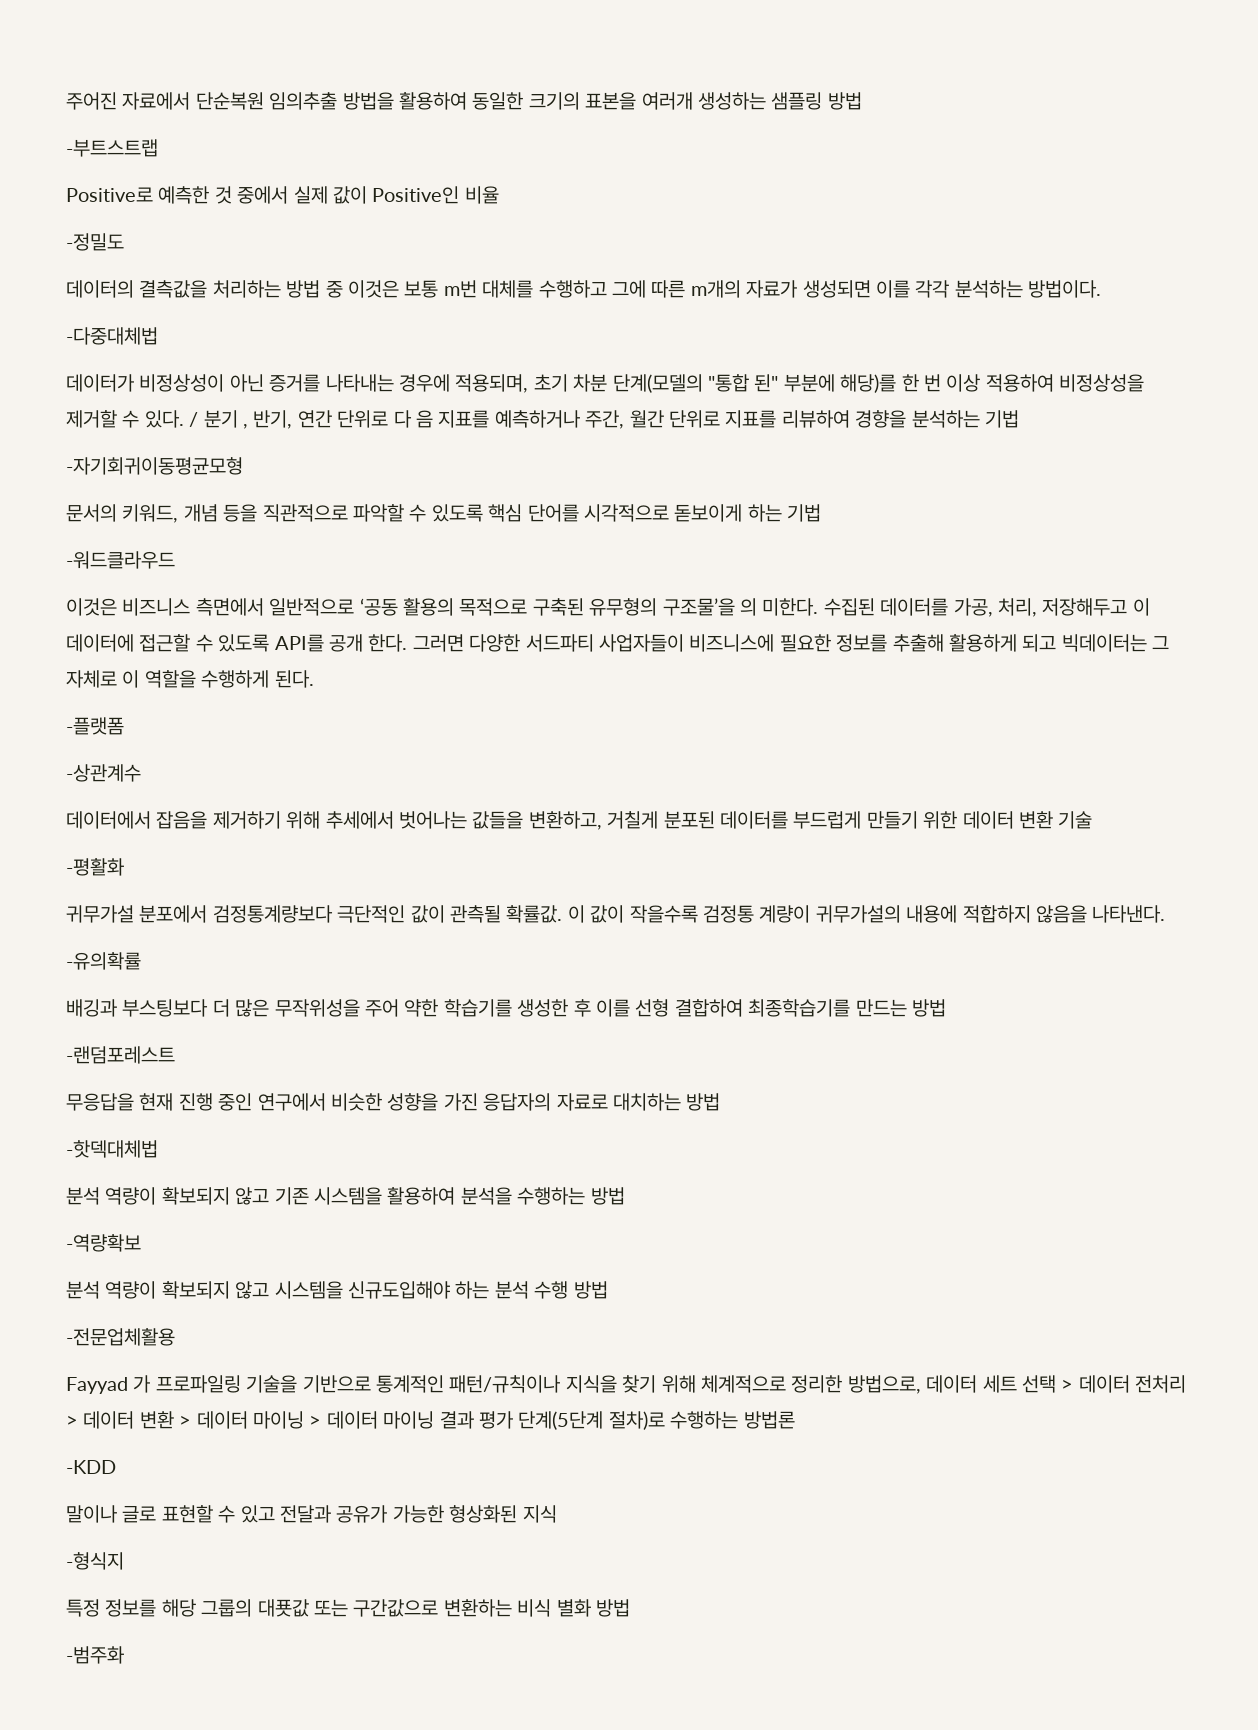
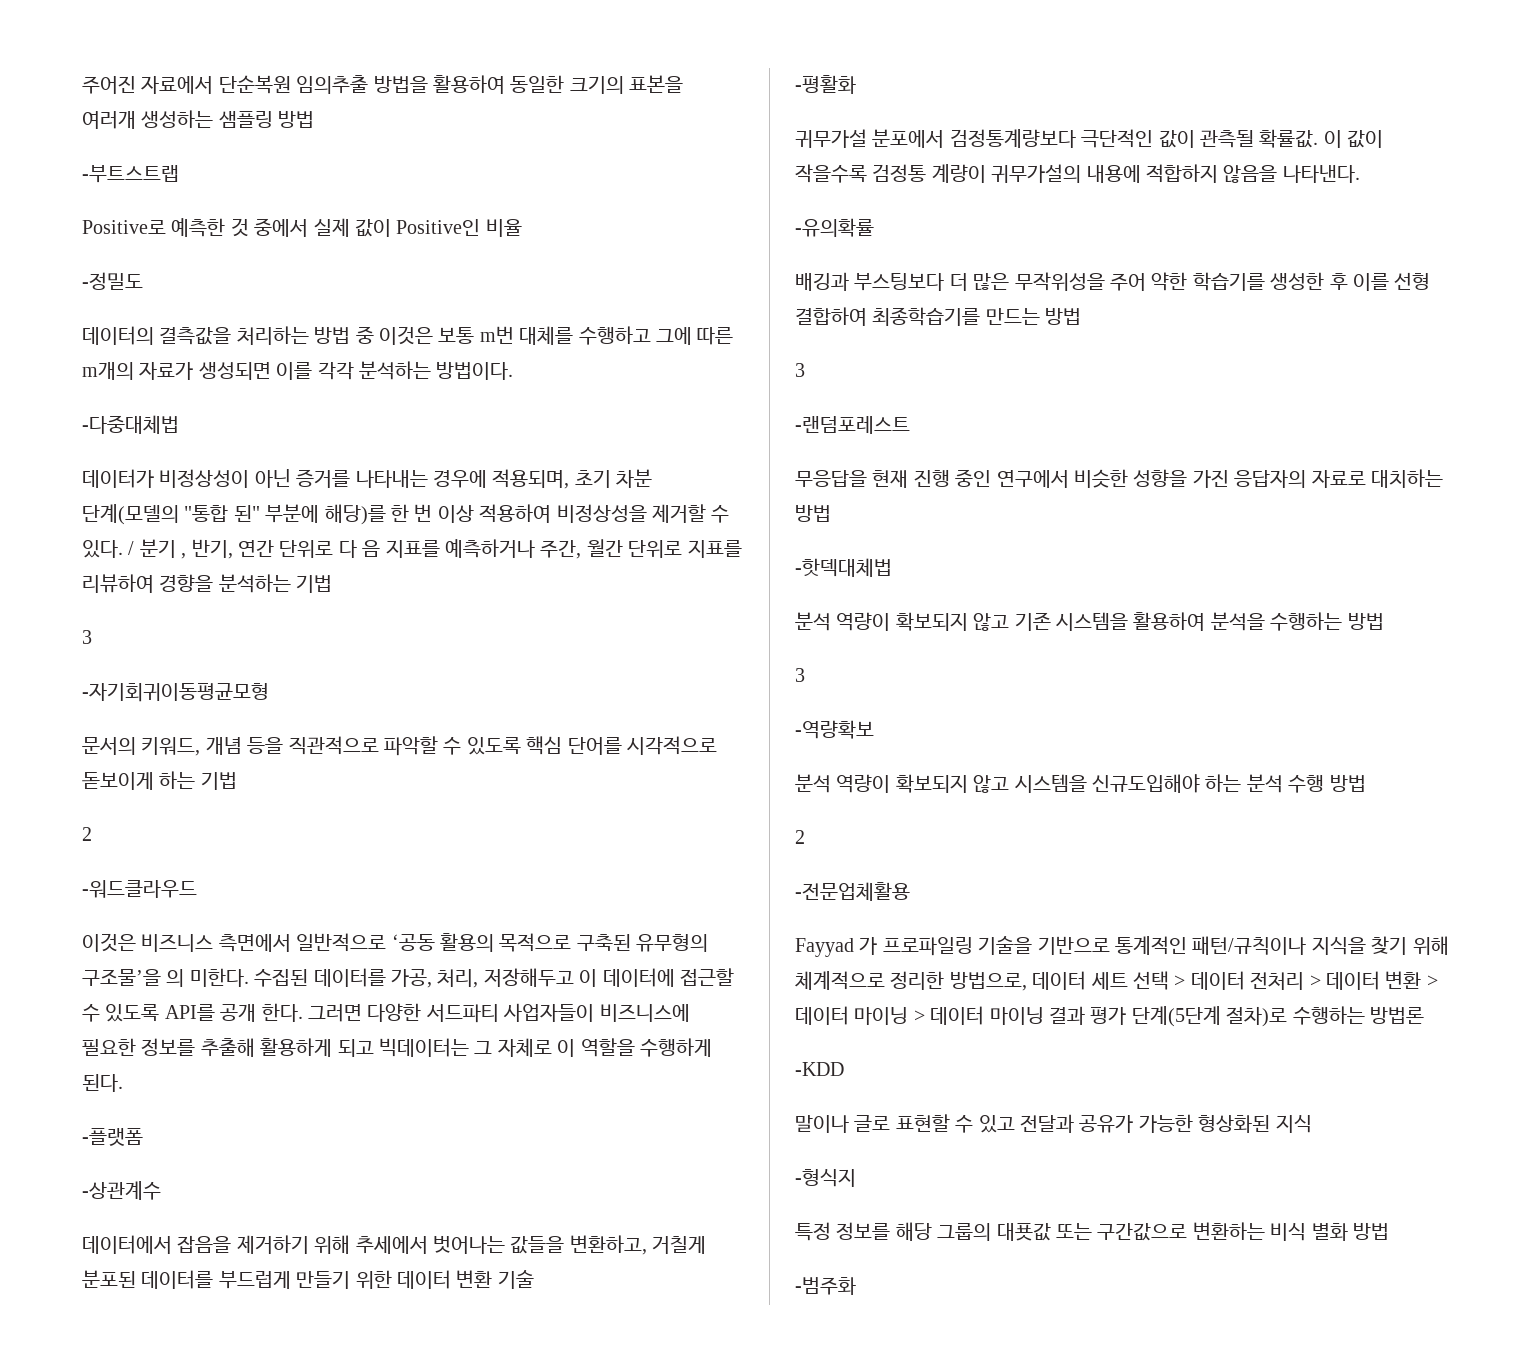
  / 분기 , 반기, 연간 단위로 다 음 지표를 예측하거나 주간, 월간 단위로 지표를 리뷰하여 경향을 분석하는 기법
+ 3
  문서의 키워드, 개념 등을 직관적으로 파악할 수 있도록 핵심 단어를 시각적으로 돋보이게 하는 기법
+ 2
  배깅과 부스팅보다 더 많은 무작위성을 주어 약한 학습기를 생성한 후 이를 선형 결합하여 최종학습기를 만드는 방법
+ 3
  분석 역량이 확보되지 않고 기존 시스템을 활용하여 분석을 수행하는 방법
+ 3
  분석 역량이 확보되지 않고 시스템을 신규도입해야 하는 분석 수행 방법
+ 2

